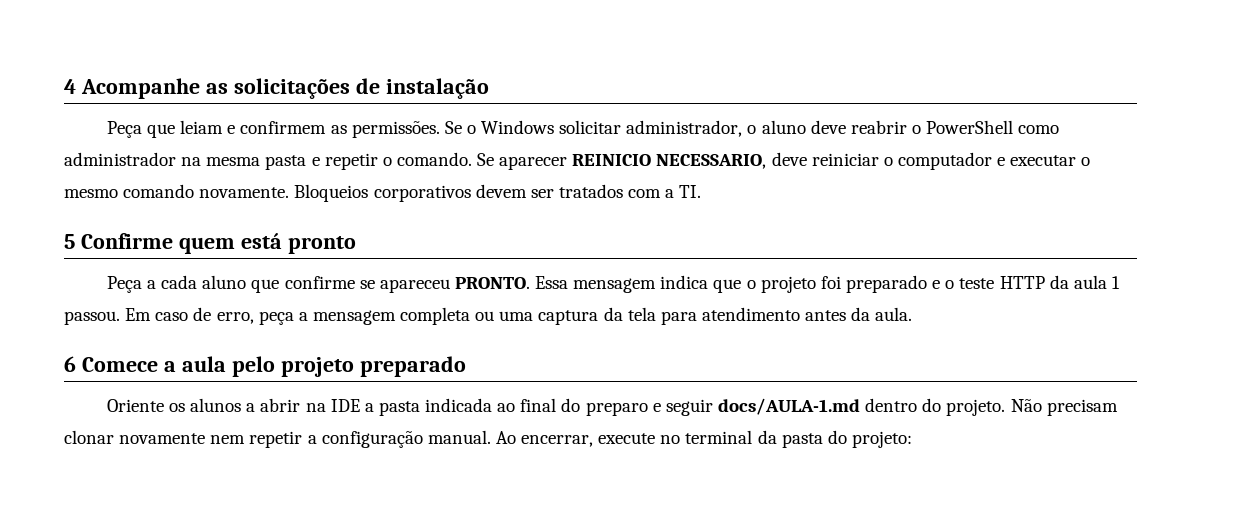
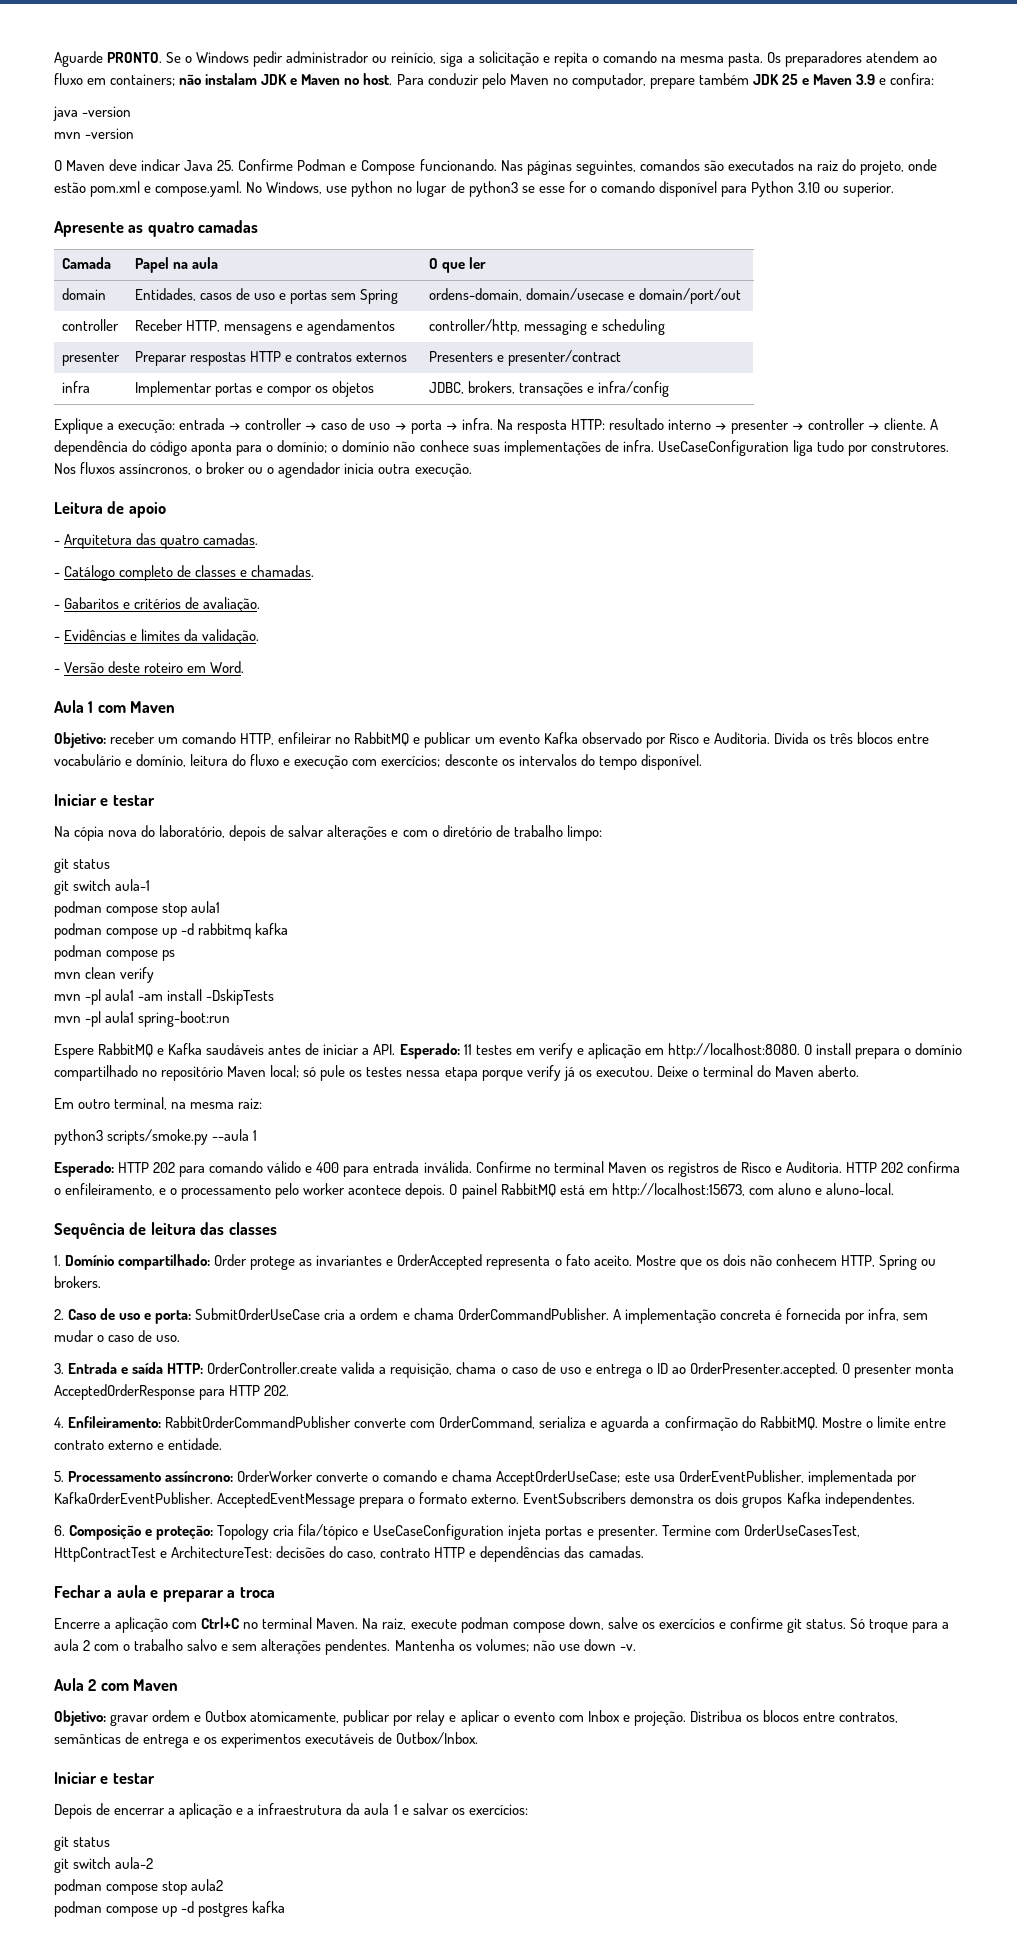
- 4 Acompanhe as solicitações de instalação
- Peça que leiam e confirmem as permissões. Se o Windows solicitar administrador, o aluno deve reabrir o PowerShell como administrador na mesma pasta e repetir o comando. Se aparecer REINICIO NECESSARIO, deve reiniciar o computador e executar o mesmo comando novamente. Bloqueios corporativos devem ser tratados com a TI.
- 5 Confirme quem está pronto
- Peça a cada aluno que confirme se apareceu PRONTO. Essa mensagem indica que o projeto foi preparado e o teste HTTP da aula 1 passou. Em caso de erro, peça a mensagem completa ou uma captura da tela para atendimento antes da aula.
- 6 Comece a aula pelo projeto preparado
- Oriente os alunos a abrir na IDE a pasta indicada ao final do preparo e seguir docs/AULA-1.md dentro do projeto. Não precisam clonar novamente nem repetir a configuração manual. Ao encerrar, execute no terminal da pasta do projeto:
+ Aguarde PRONTO. Se o Windows pedir administrador ou reinício, siga a solicitação e repita o comando na mesma pasta. Os preparadores atendem ao fluxo em containers; não instalam JDK e Maven no host. Para conduzir pelo Maven no computador, prepare também JDK 25 e Maven 3.9 e confira:
+ java -version
+ mvn -version
+ O Maven deve indicar Java 25. Confirme Podman e Compose funcionando. Nas páginas seguintes, comandos são executados na raiz do projeto, onde estão pom.xml e compose.yaml. No Windows, use python no lugar de python3 se esse for o comando disponível para Python 3.10 ou superior.
+ Apresente as quatro camadas
+ Camada | Papel na aula | O que ler
+ domain | Entidades, casos de uso e portas sem Spring | ordens-domain, domain/usecase e domain/port/out
+ controller | Receber HTTP, mensagens e agendamentos | controller/http, messaging e scheduling
+ presenter | Preparar respostas HTTP e contratos externos | Presenters e presenter/contract
+ infra | Implementar portas e compor os objetos | JDBC, brokers, transações e infra/config
+ Explique a execução: entrada → controller → caso de uso → porta → infra. Na resposta HTTP: resultado interno → presenter → controller → cliente. A dependência do código aponta para o domínio; o domínio não conhece suas implementações de infra. UseCaseConfiguration liga tudo por construtores. Nos fluxos assíncronos, o broker ou o agendador inicia outra execução.
+ Leitura de apoio
+ - Arquitetura das quatro camadas.
+ - Catálogo completo de classes e chamadas.
+ - Gabaritos e critérios de avaliação.
+ - Evidências e limites da validação.
+ - Versão deste roteiro em Word.
+ Aula 1 com Maven
+ Objetivo: receber um comando HTTP, enfileirar no RabbitMQ e publicar um evento Kafka observado por Risco e Auditoria. Divida os três blocos entre vocabulário e domínio, leitura do fluxo e execução com exercícios; desconte os intervalos do tempo disponível.
+ Iniciar e testar
+ Na cópia nova do laboratório, depois de salvar alterações e com o diretório de trabalho limpo:
+ git status
+ git switch aula-1
+ podman compose stop aula1
+ podman compose up -d rabbitmq kafka
+ podman compose ps
+ mvn clean verify
+ mvn -pl aula1 -am install -DskipTests
+ mvn -pl aula1 spring-boot:run
+ Espere RabbitMQ e Kafka saudáveis antes de iniciar a API. Esperado: 11 testes em verify e aplicação em http://localhost:8080. O install prepara o domínio compartilhado no repositório Maven local; só pule os testes nessa etapa porque verify já os executou. Deixe o terminal do Maven aberto.
+ Em outro terminal, na mesma raiz:
+ python3 scripts/smoke.py --aula 1
+ Esperado: HTTP 202 para comando válido e 400 para entrada inválida. Confirme no terminal Maven os registros de Risco e Auditoria. HTTP 202 confirma o enfileiramento, e o processamento pelo worker acontece depois. O painel RabbitMQ está em http://localhost:15673, com aluno e aluno-local.
+ Sequência de leitura das classes
+ 1. Domínio compartilhado: Order protege as invariantes e OrderAccepted representa o fato aceito. Mostre que os dois não conhecem HTTP, Spring ou brokers.
+ 2. Caso de uso e porta: SubmitOrderUseCase cria a ordem e chama OrderCommandPublisher. A implementação concreta é fornecida por infra, sem mudar o caso de uso.
+ 3. Entrada e saída HTTP: OrderController.create valida a requisição, chama o caso de uso e entrega o ID ao OrderPresenter.accepted. O presenter monta AcceptedOrderResponse para HTTP 202.
+ 4. Enfileiramento: RabbitOrderCommandPublisher converte com OrderCommand, serializa e aguarda a confirmação do RabbitMQ. Mostre o limite entre contrato externo e entidade.
+ 5. Processamento assíncrono: OrderWorker converte o comando e chama AcceptOrderUseCase; este usa OrderEventPublisher, implementada por KafkaOrderEventPublisher. AcceptedEventMessage prepara o formato externo. EventSubscribers demonstra os dois grupos Kafka independentes.
+ 6. Composição e proteção: Topology cria fila/tópico e UseCaseConfiguration injeta portas e presenter. Termine com OrderUseCasesTest, HttpContractTest e ArchitectureTest: decisões do caso, contrato HTTP e dependências das camadas.
+ Fechar a aula e preparar a troca
+ Encerre a aplicação com Ctrl+C no terminal Maven. Na raiz, execute podman compose down, salve os exercícios e confirme git status. Só troque para a aula 2 com o trabalho salvo e sem alterações pendentes. Mantenha os volumes; não use down -v.
+ Aula 2 com Maven
+ Objetivo: gravar ordem e Outbox atomicamente, publicar por relay e aplicar o evento com Inbox e projeção. Distribua os blocos entre contratos, semânticas de entrega e os experimentos executáveis de Outbox/Inbox.
+ Iniciar e testar
+ Depois de encerrar a aplicação e a infraestrutura da aula 1 e salvar os exercícios:
+ git status
+ git switch aula-2
+ podman compose stop aula2
+ podman compose up -d postgres kafka

